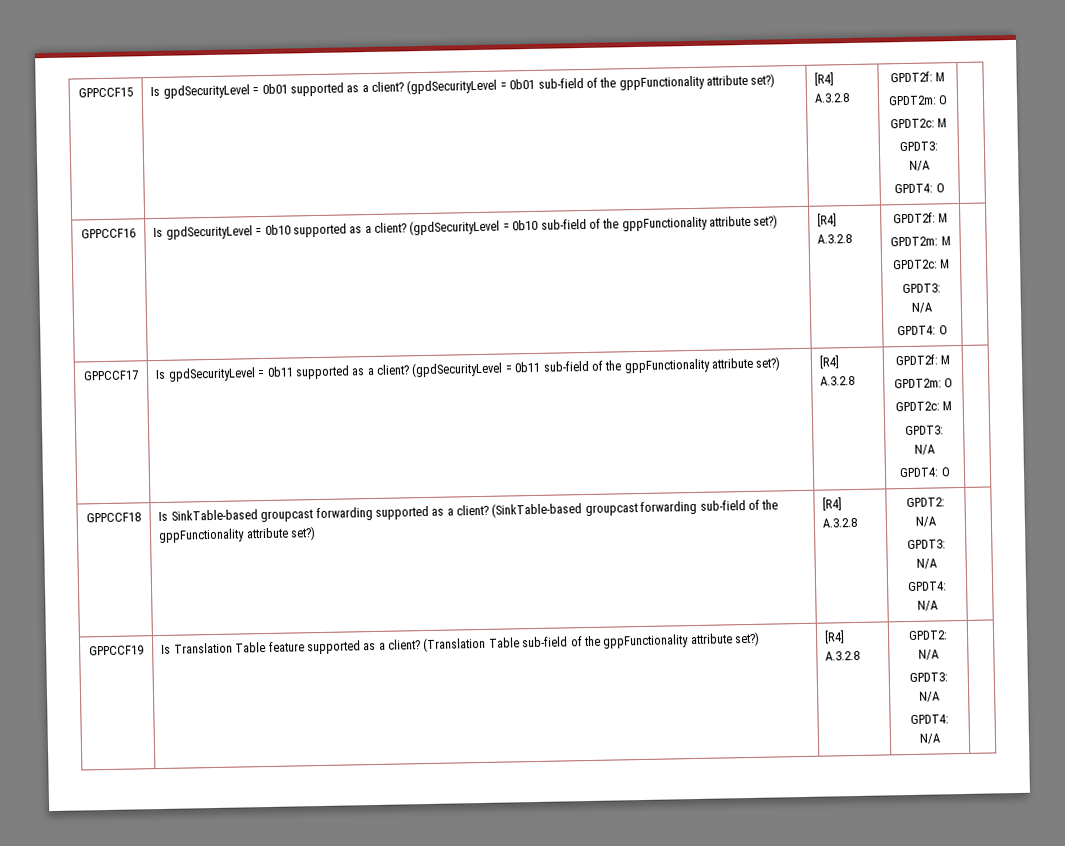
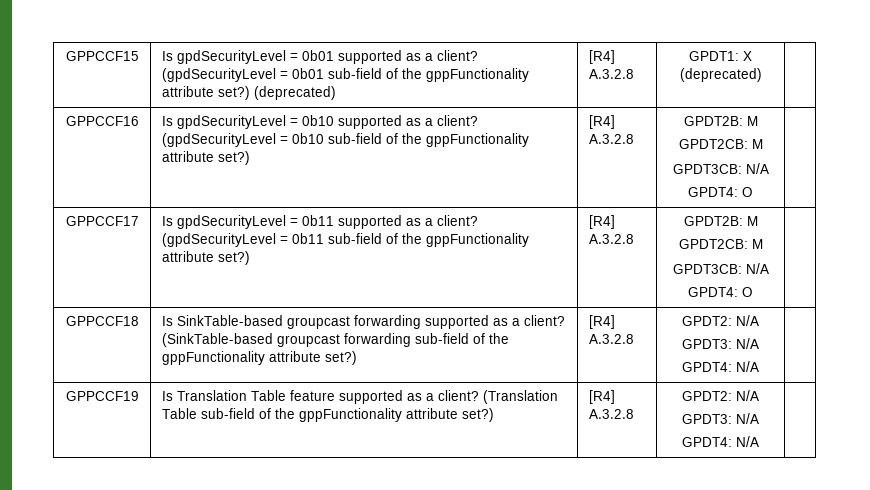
- GPPCCF15 | Is gpdSecurityLevel = 0b01 supported as a client? (gpdSecurityLevel = 0b01 sub-field of the gppFunctionality attribute set?) | [R4] A.3.2.8 | GPDT2f: M
- GPDT2m: O
- GPDT2c: M
- GPDT3: N/A
- GPDT4: O |
+ GPPCCF15 | Is gpdSecurityLevel = 0b01 supported as a client? (gpdSecurityLevel = 0b01 sub-field of the gppFunctionality attribute set?) (deprecated) | [R4] A.3.2.8 | GPDT1: X (deprecated) |
- GPPCCF16 | Is gpdSecurityLevel = 0b10 supported as a client? (gpdSecurityLevel = 0b10 sub-field of the gppFunctionality attribute set?) | [R4] A.3.2.8 | GPDT2f: M
- GPDT2m: M
- GPDT2c: M
- GPDT3: N/A
+ GPPCCF16 | Is gpdSecurityLevel = 0b10 supported as a client? (gpdSecurityLevel = 0b10 sub-field of the gppFunctionality attribute set?) | [R4] A.3.2.8 | GPDT2B: M
+ GPDT2CB: M
+ GPDT3CB: N/A
- GPPCCF17 | Is gpdSecurityLevel = 0b11 supported as a client? (gpdSecurityLevel = 0b11 sub-field of the gppFunctionality attribute set?) | [R4] A.3.2.8 | GPDT2f: M
- GPDT2m: O
- GPDT2c: M
- GPDT3: N/A
+ GPPCCF17 | Is gpdSecurityLevel = 0b11 supported as a client? (gpdSecurityLevel = 0b11 sub-field of the gppFunctionality attribute set?) | [R4] A.3.2.8 | GPDT2B: M
+ GPDT2CB: M
+ GPDT3CB: N/A

